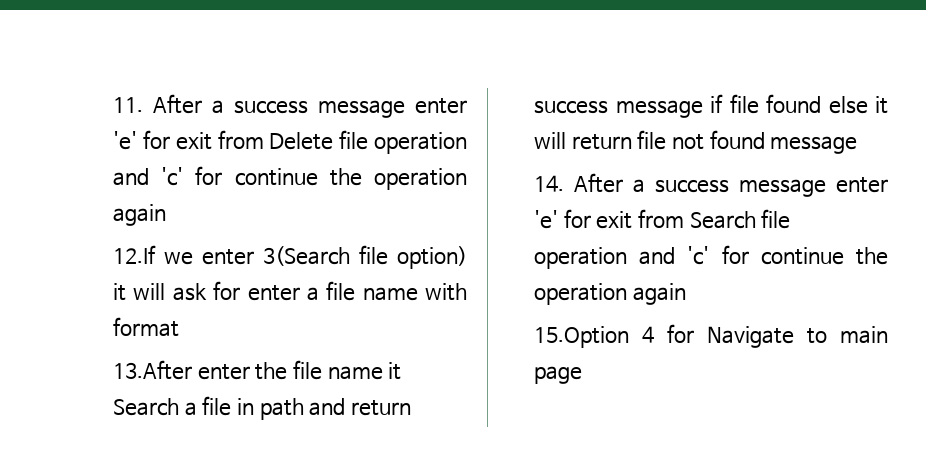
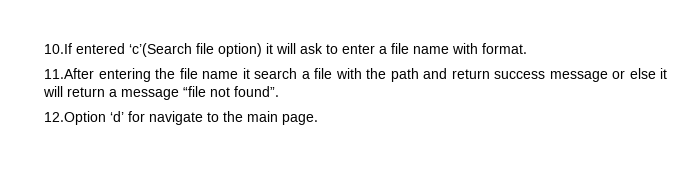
- 11. After a success message enter 'e' for exit from Delete file operation and 'c' for continue the operation again
- 12.If we enter 3(Search file option) it will ask for enter a file name with format
- 13.After enter the file name it Search a file in path and return success message if file found else it will return file not found message
- 14. After a success message enter 'e' for exit from Search file operation and 'c' for continue the operation again
- 15.Option 4 for Navigate to main page
+ 10.If entered ‘c’(Search file option) it will ask to enter a file name with format.
+ 11.After entering the file name it search a file with the path and return success message or else it will return a message “file not found”.
+ 12.Option ‘d’ for navigate to the main page.

